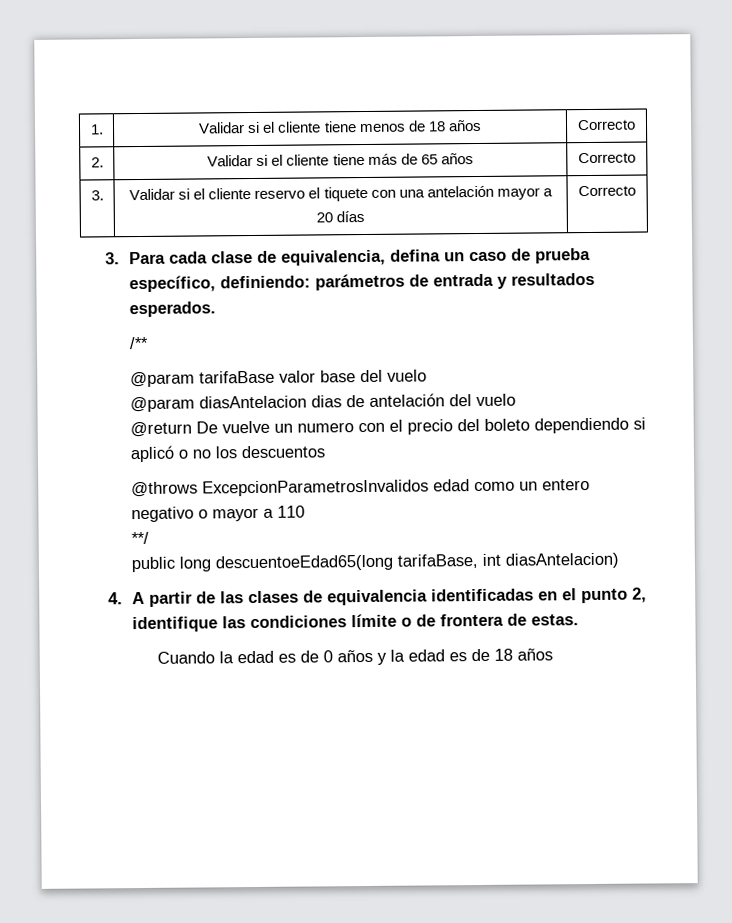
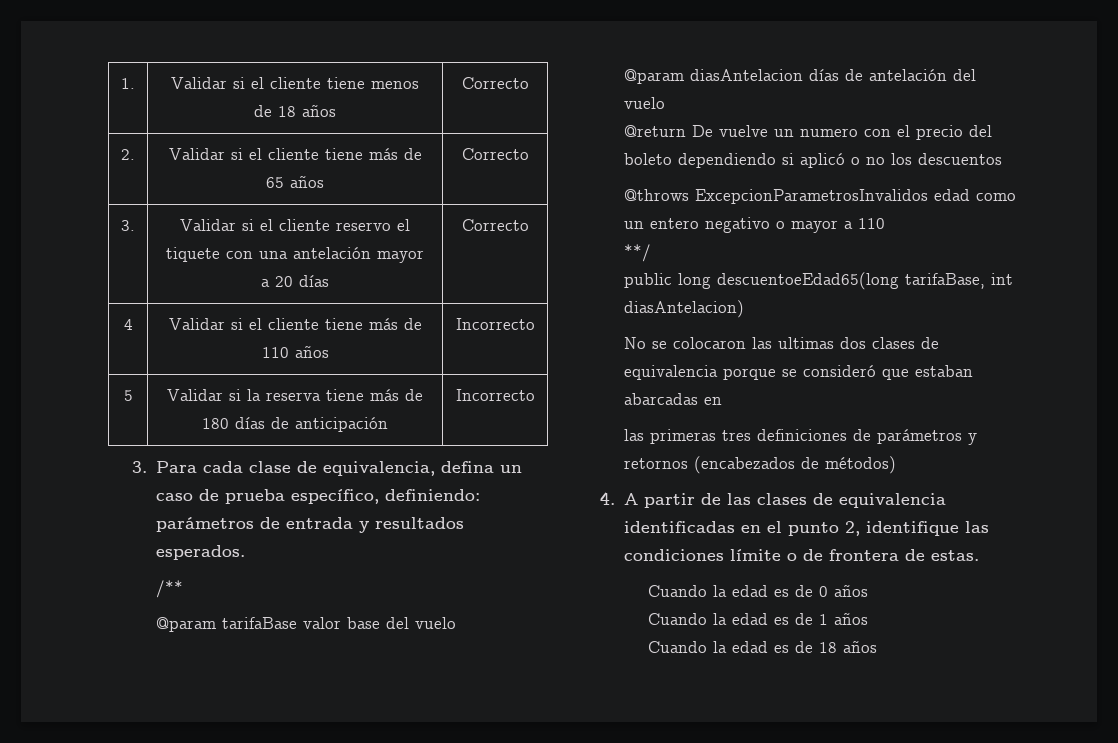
+ 4 | Validar si el cliente tiene más de 110 años | Incorrecto
+ 5 | Validar si la reserva tiene más de 180 días de anticipación | Incorrecto
- @param diasAntelacion dias de antelación del vuelo
+ @param diasAntelacion días de antelación del vuelo
+ No se colocaron las ultimas dos clases de equivalencia porque se consideró que estaban abarcadas en
+ las primeras tres definiciones de parámetros y retornos (encabezados de métodos)
- Cuando la edad es de 0 años y la edad es de 18 años
+ Cuando la edad es de 0 años
+ Cuando la edad es de 1 años
+ Cuando la edad es de 18 años

